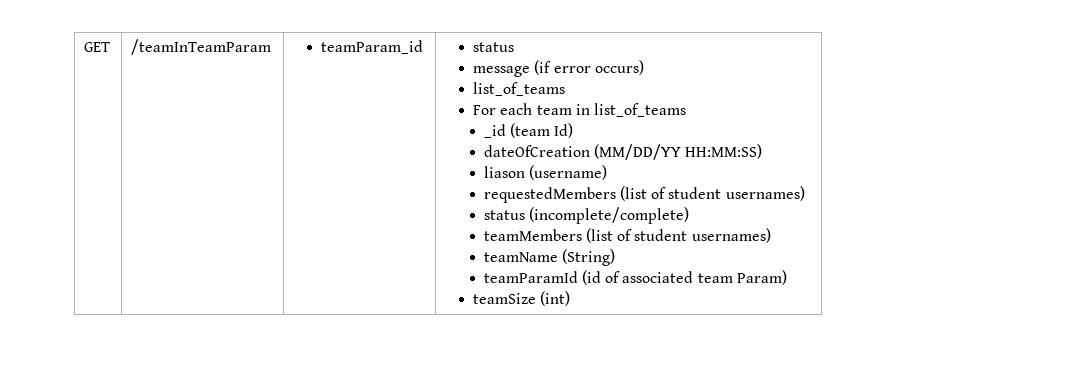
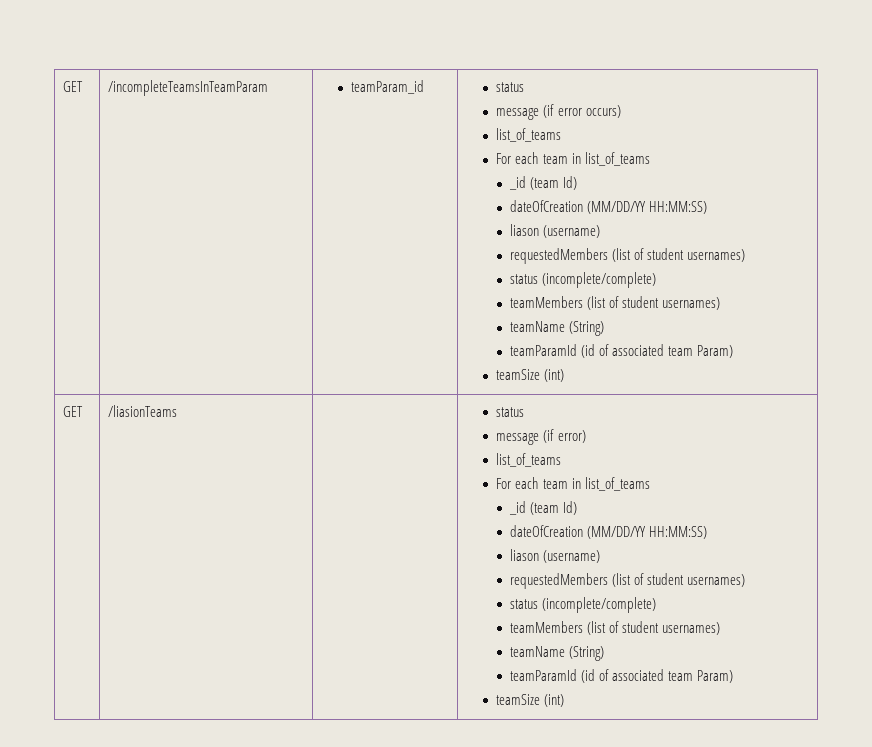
- GET | /teamInTeamParam
+ GET | /incompleteTeamsInTeamParam
+ GET | /liasionTeams | | status
+ message (if error)
+ list_of_teams
+ For each team in list_of_teams
+ _id (team Id)
+ dateOfCreation (MM/DD/YY HH:MM:SS)
+ liason (username)
+ requestedMembers (list of student usernames)
+ status (incomplete/complete)
+ teamMembers (list of student usernames)
+ teamName (String)
+ teamParamId (id of associated team Param)
+ teamSize (int)

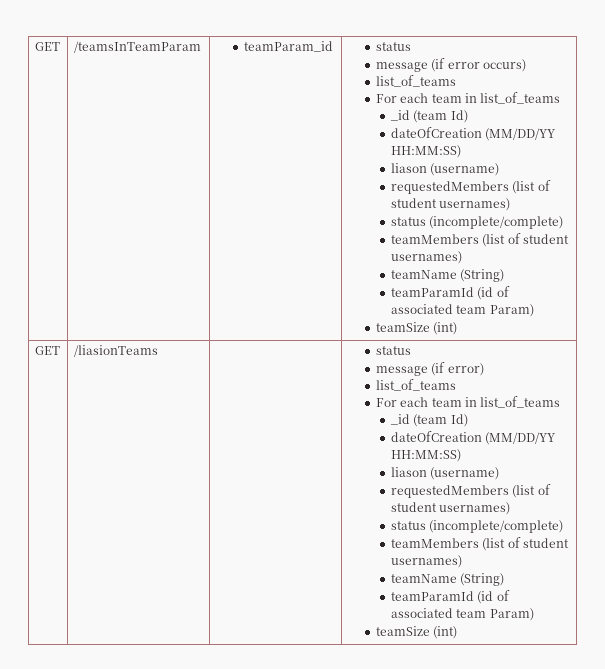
- GET | /incompleteTeamsInTeamParam
+ GET | /teamsInTeamParam

